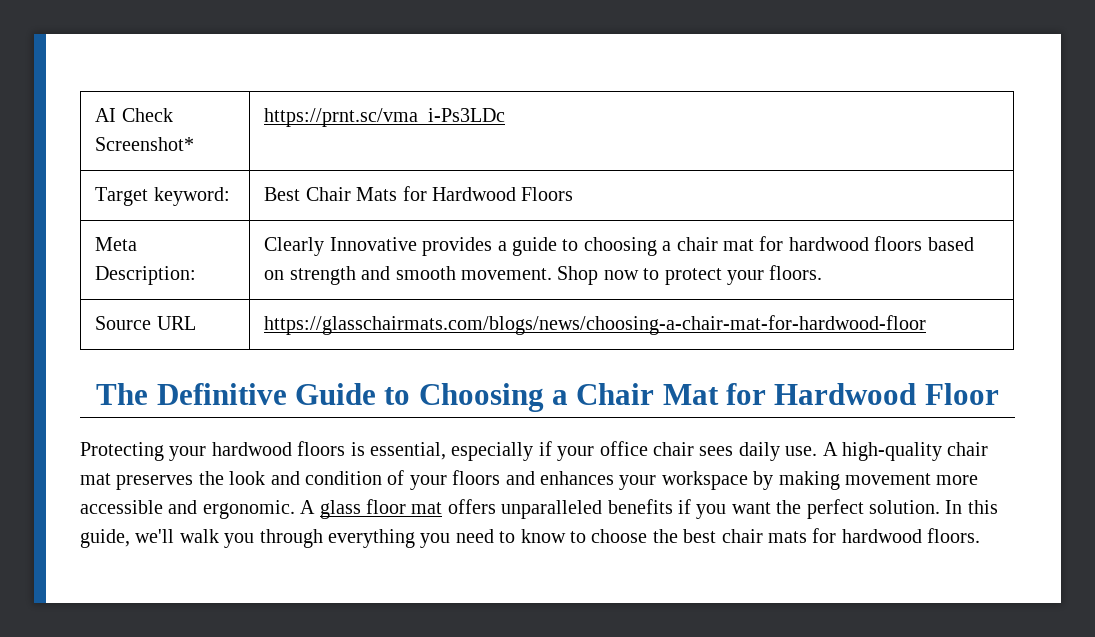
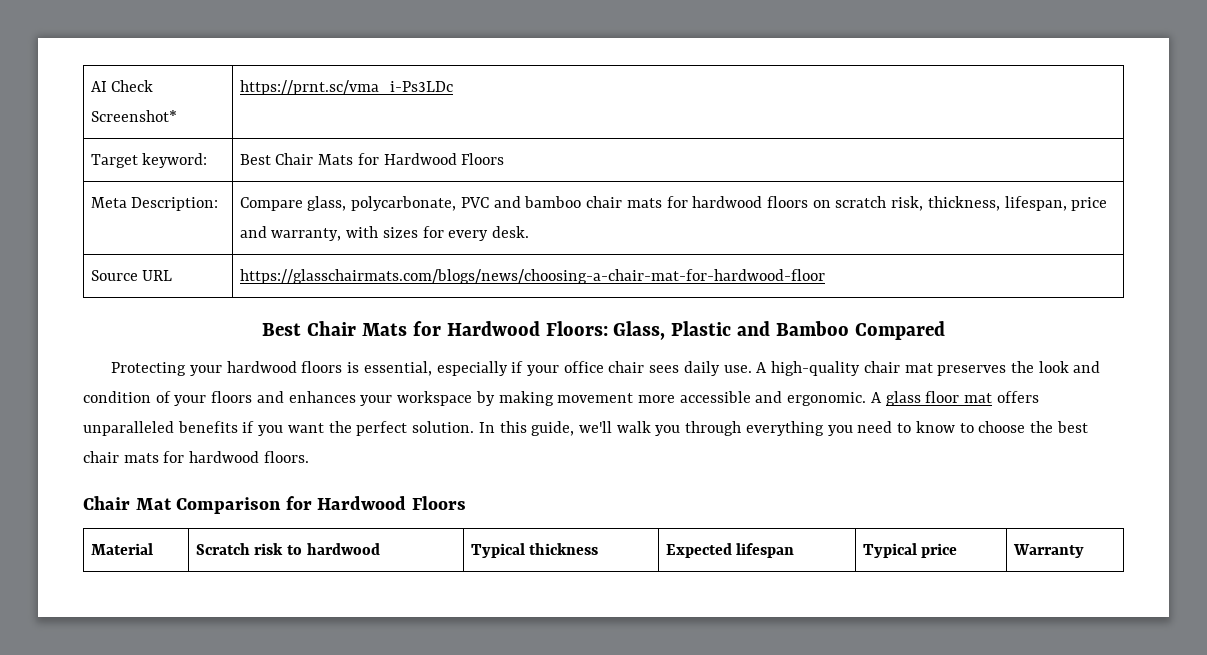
- Meta Description: | Clearly Innovative provides a guide to choosing a chair mat for hardwood floors based on strength and smooth movement. Shop now to protect your floors.
+ Meta Description: | Compare glass, polycarbonate, PVC and bamboo chair mats for hardwood floors on scratch risk, thickness, lifespan, price and warranty, with sizes for every desk.
  Source URL | https://glasschairmats.com/blogs/news/choosing-a-chair-mat-for-hardwood-floor
- The Definitive Guide to Choosing a Chair Mat for Hardwood Floor
+ Best Chair Mats for Hardwood Floors: Glass, Plastic and Bamboo Compared
+ Chair Mat Comparison for Hardwood Floors
+ Material | Scratch risk to hardwood | Typical thickness | Expected lifespan | Typical price | Warranty

